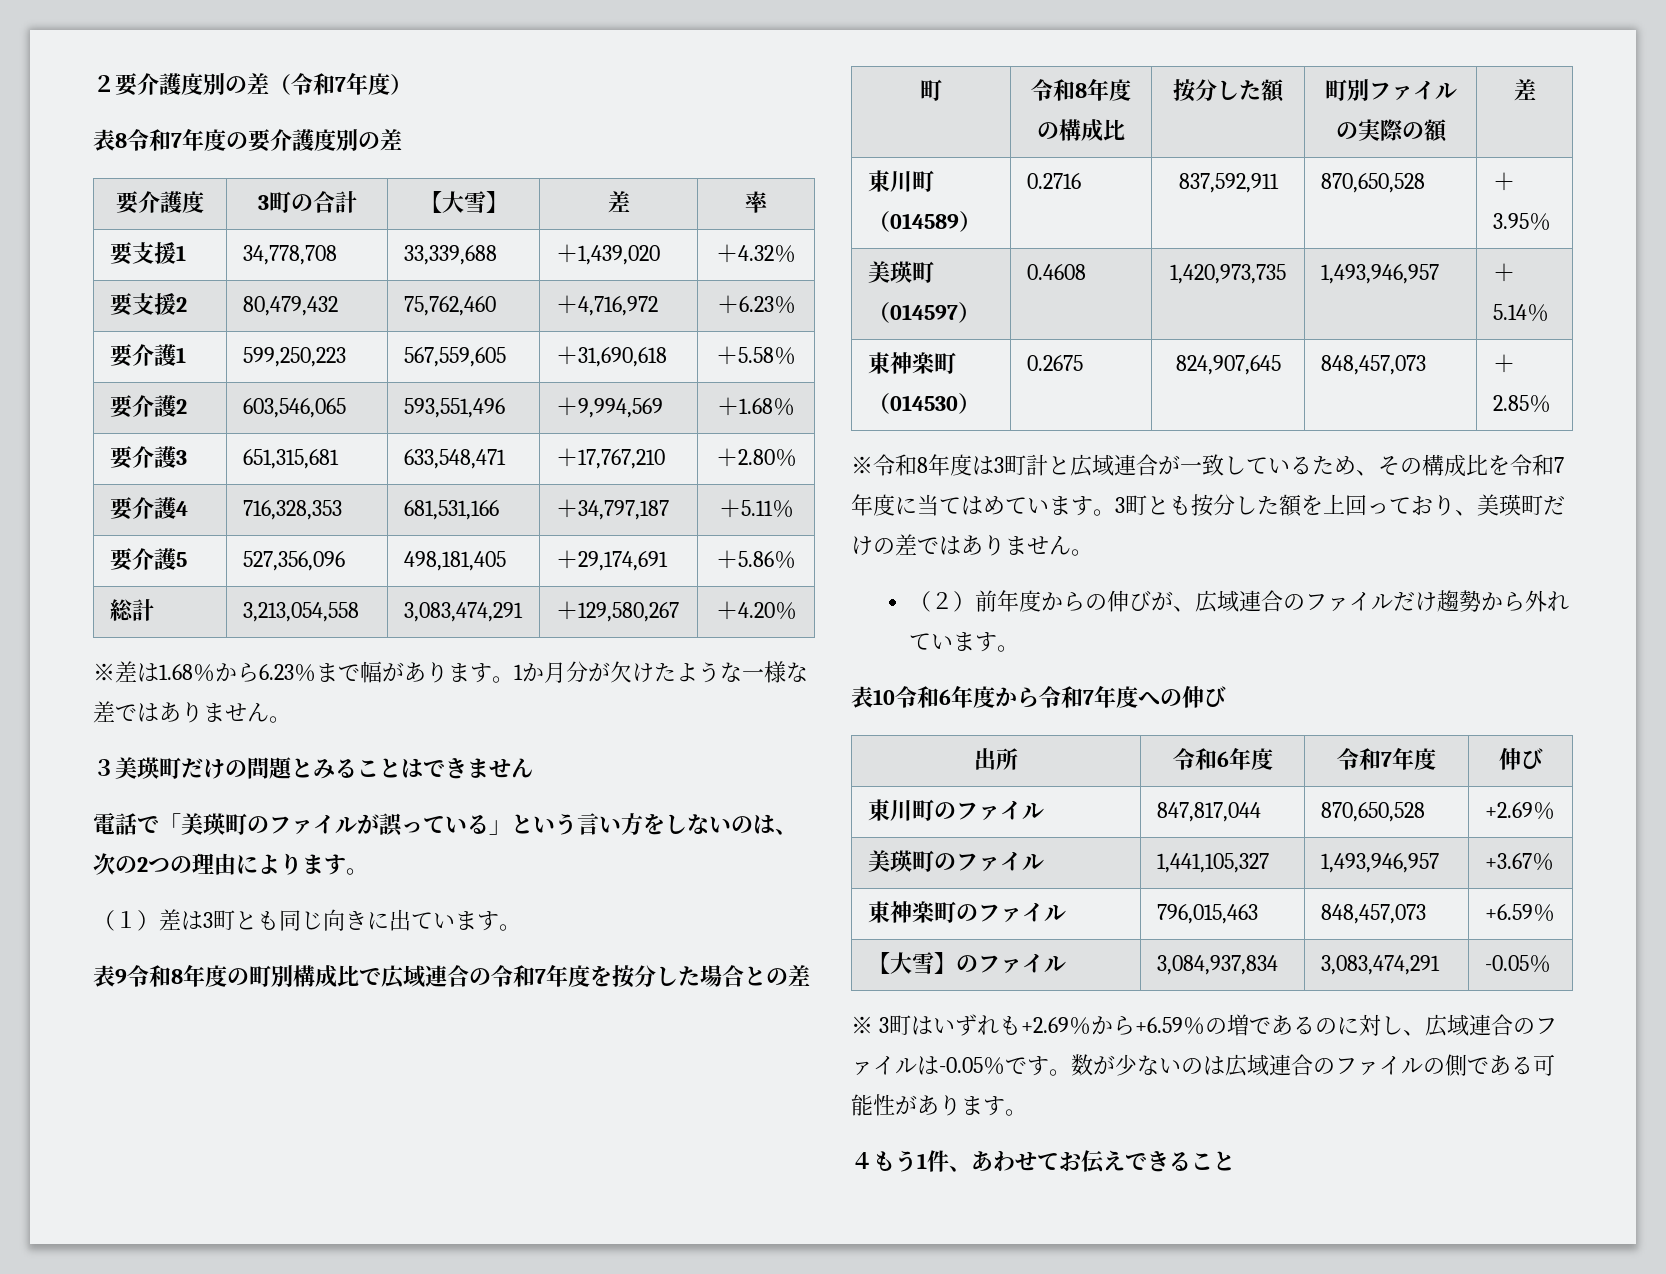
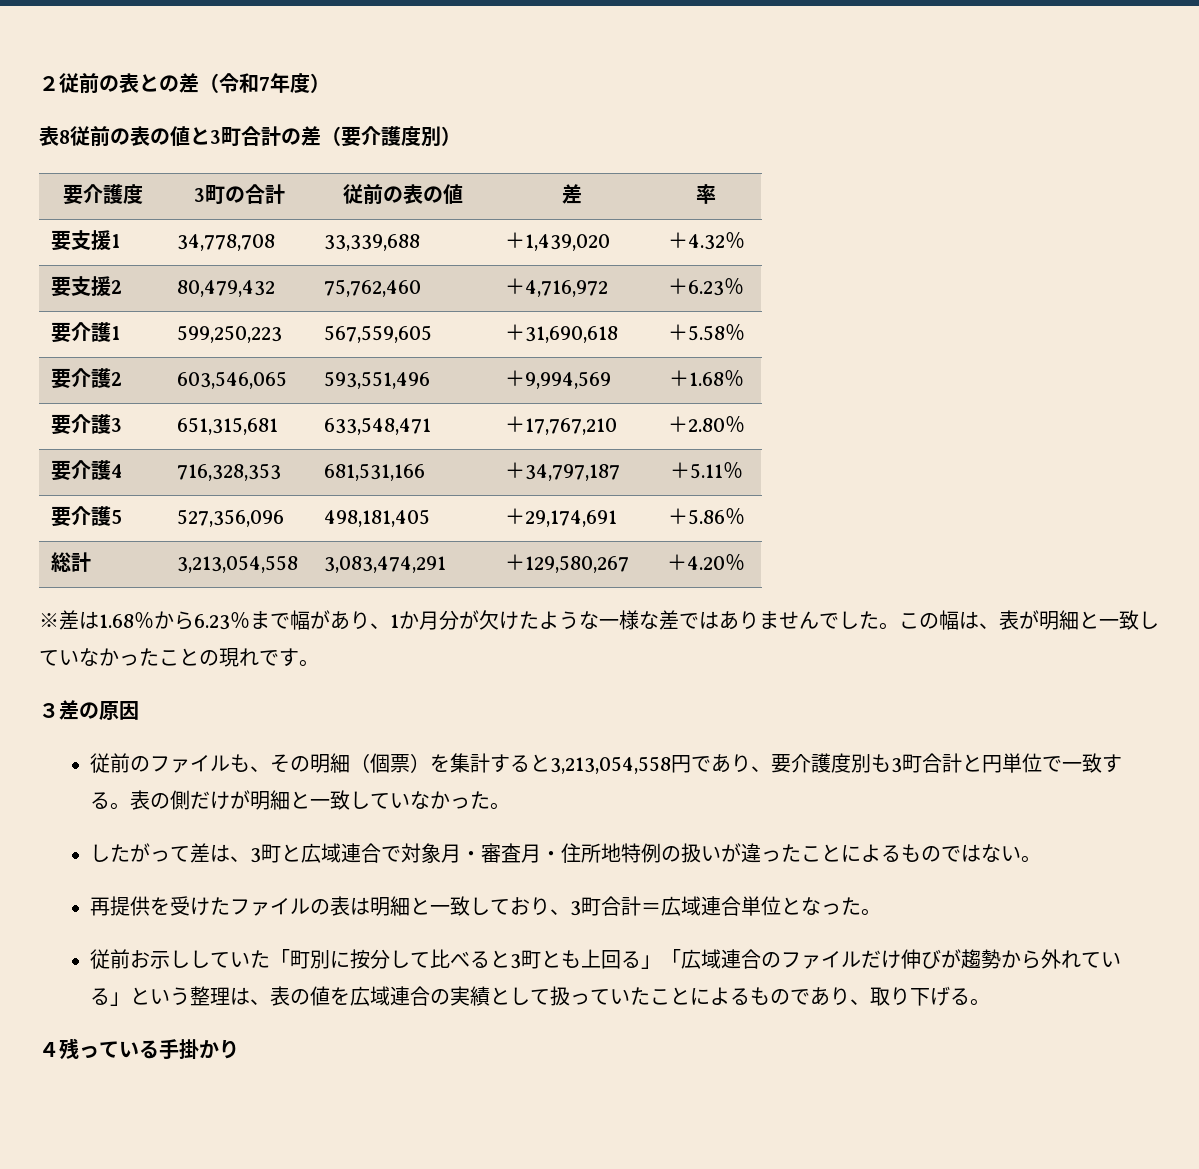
- ２要介護度別の差（令和7年度）
+ ２従前の表との差（令和7年度）
- 表8令和7年度の要介護度別の差
+ 表8従前の表の値と3町合計の差（要介護度別）
- 要介護度 | 3町の合計 | 【大雪】 | 差 | 率
+ 要介護度 | 3町の合計 | 従前の表の値 | 差 | 率
- ※差は1.68％から6.23％まで幅があります。1か月分が欠けたような一様な差ではありません。
- ３美瑛町だけの問題とみることはできません
- 電話で「美瑛町のファイルが誤っている」という言い方をしないのは、次の2つの理由によります。
- （１）差は3町とも同じ向きに出ています。
- 表9令和8年度の町別構成比で広域連合の令和7年度を按分した場合との差
- 町 | 令和8年度の構成比 | 按分した額 | 町別ファイルの実際の額 | 差
- 東川町（014589） | 0.2716 | 837,592,911 | 870,650,528 | ＋3.95％
- 美瑛町（014597） | 0.4608 | 1,420,973,735 | 1,493,946,957 | ＋5.14％
- 東神楽町（014530） | 0.2675 | 824,907,645 | 848,457,073 | ＋2.85％
- ※令和8年度は3町計と広域連合が一致しているため、その構成比を令和7年度に当てはめています。3町とも按分した額を上回っており、美瑛町だけの差ではありません。
- （２）前年度からの伸びが、広域連合のファイルだけ趨勢から外れています。
- 表10令和6年度から令和7年度への伸び
- 出所 | 令和6年度 | 令和7年度 | 伸び
- 東川町のファイル | 847,817,044 | 870,650,528 | +2.69％
- 美瑛町のファイル | 1,441,105,327 | 1,493,946,957 | +3.67％
- 東神楽町のファイル | 796,015,463 | 848,457,073 | +6.59％
- 【大雪】のファイル | 3,084,937,834 | 3,083,474,291 | -0.05％
- ※ 3町はいずれも+2.69％から+6.59％の増であるのに対し、広域連合のファイルは-0.05％です。数が少ないのは広域連合のファイルの側である可能性があります。
- ４もう1件、あわせてお伝えできること
+ ※差は1.68％から6.23％まで幅があり、1か月分が欠けたような一様な差ではありませんでした。この幅は、表が明細と一致していなかったことの現れです。
+ ３差の原因
+ 従前のファイルも、その明細（個票）を集計すると3,213,054,558円であり、要介護度別も3町合計と円単位で一致する。表の側だけが明細と一致していなかった。
+ したがって差は、3町と広域連合で対象月・審査月・住所地特例の扱いが違ったことによるものではない。
+ 再提供を受けたファイルの表は明細と一致しており、3町合計＝広域連合単位となった。
+ 従前お示ししていた「町別に按分して比べると3町とも上回る」「広域連合のファイルだけ伸びが趨勢から外れている」という整理は、表の値を広域連合の実績として扱っていたことによるものであり、取り下げる。
+ ４残っている手掛かり

